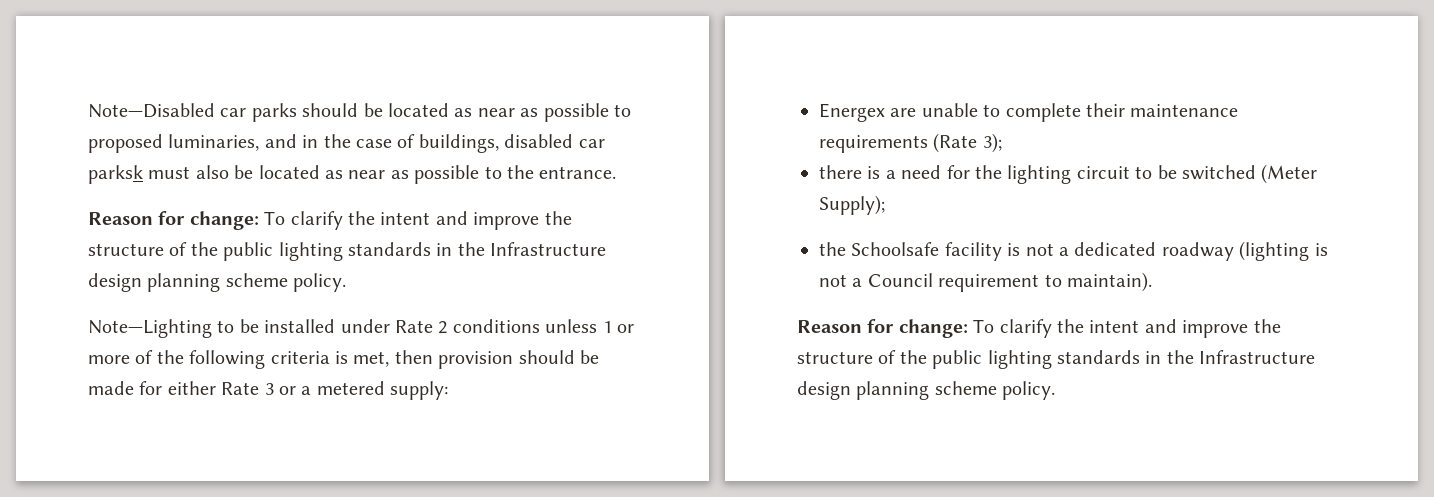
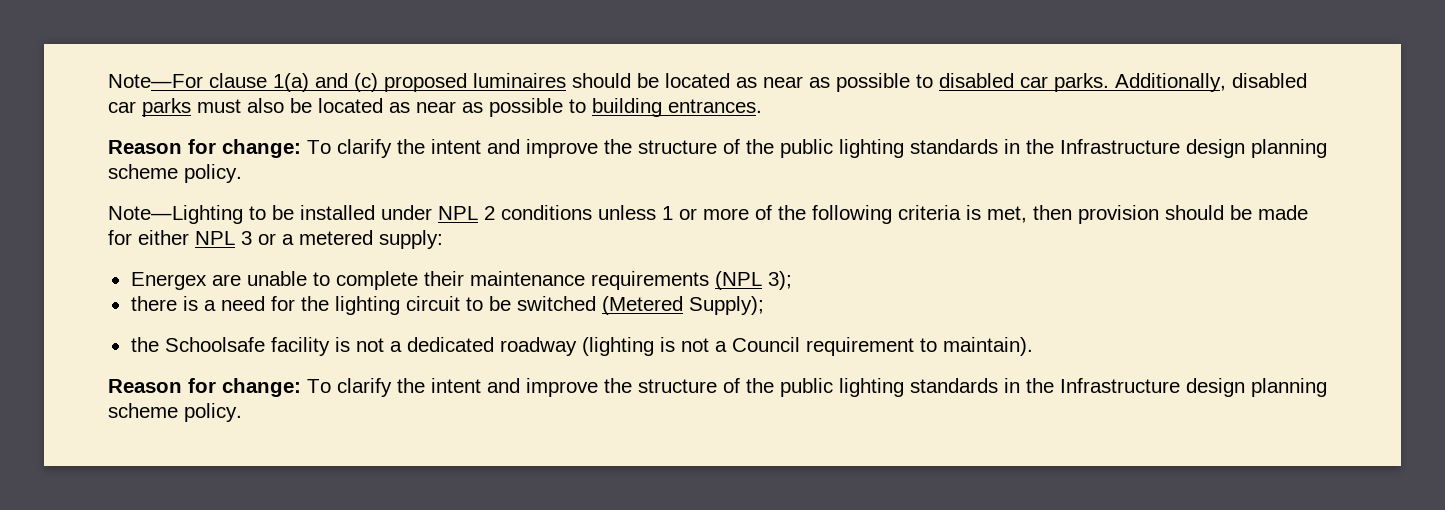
- Note—Disabled car parks should be located as near as possible to proposed luminaries, and in the case of buildings, disabled car parksk must also be located as near as possible to the entrance.
+ Note—For clause 1(a) and (c) proposed luminaires should be located as near as possible to disabled car parks. Additionally, disabled car parks must also be located as near as possible to building entrances.
- Note—Lighting to be installed under Rate 2 conditions unless 1 or more of the following criteria is met, then provision should be made for either Rate 3 or a metered supply:
+ Note—Lighting to be installed under NPL 2 conditions unless 1 or more of the following criteria is met, then provision should be made for either NPL 3 or a metered supply:
- Energex are unable to complete their maintenance requirements (Rate 3);
+ Energex are unable to complete their maintenance requirements (NPL 3);
- there is a need for the lighting circuit to be switched (Meter Supply);
+ there is a need for the lighting circuit to be switched (Metered Supply);

